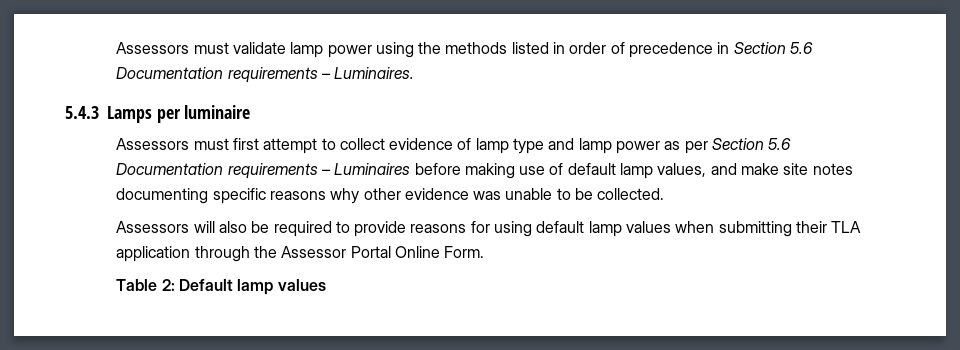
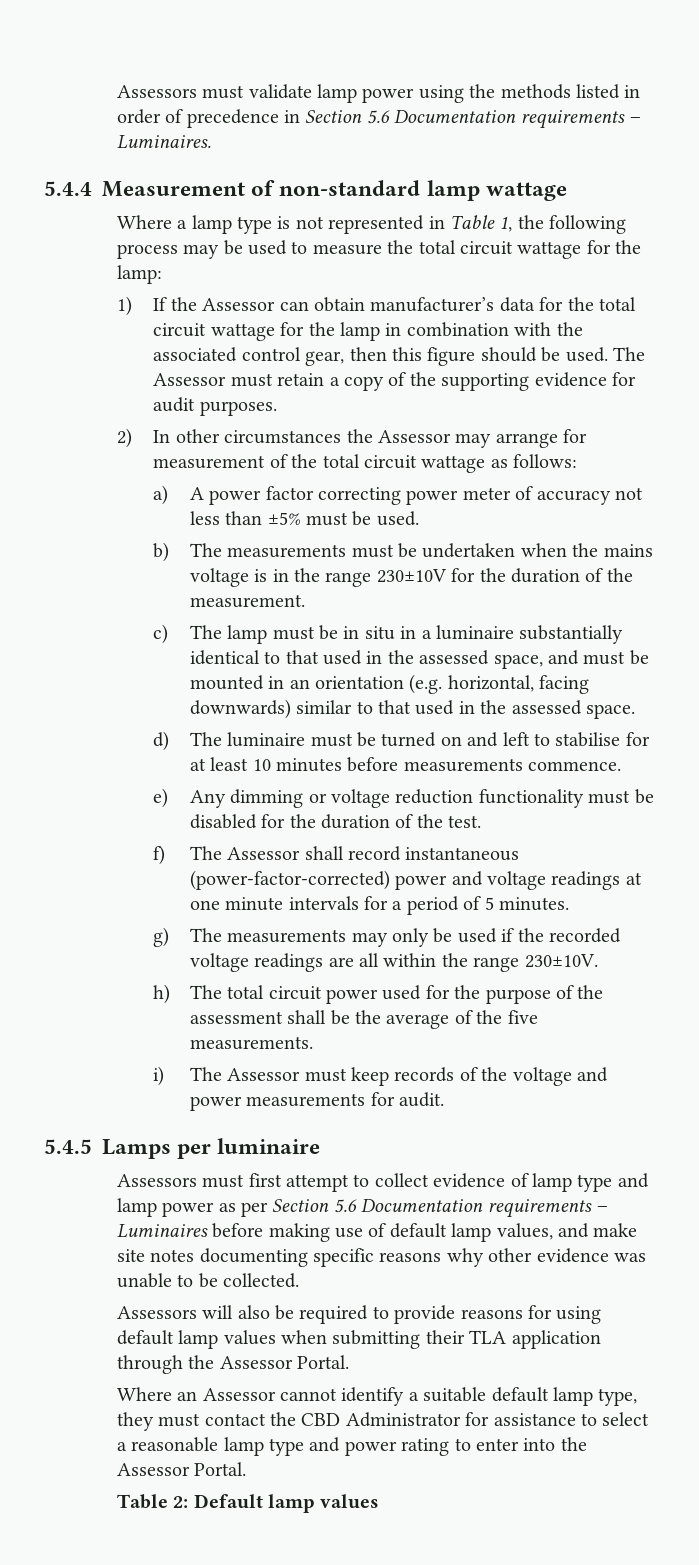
- 5.4.3 Lamps per luminaire
+ 5.4.4 Measurement of non-standard lamp wattage
+ Where a lamp type is not represented in Table 1, the following process may be used to measure the total circuit wattage for the lamp:
+ 1) If the Assessor can obtain manufacturer’s data for the total circuit wattage for the lamp in combination with the associated control gear, then this figure should be used. The Assessor must retain a copy of the supporting evidence for audit purposes.
+ 2) In other circumstances the Assessor may arrange for measurement of the total circuit wattage as follows:
+ a) A power factor correcting power meter of accuracy not less than ±5% must be used.
+ b) The measurements must be undertaken when the mains voltage is in the range 230±10V for the duration of the measurement.
+ c) The lamp must be in situ in a luminaire substantially identical to that used in the assessed space, and must be mounted in an orientation (e.g. horizontal, facing downwards) similar to that used in the assessed space.
+ d) The luminaire must be turned on and left to stabilise for at least 10 minutes before measurements commence.
+ e) Any dimming or voltage reduction functionality must be disabled for the duration of the test.
+ f) The Assessor shall record instantaneous (power-factor-corrected) power and voltage readings at one minute intervals for a period of 5 minutes.
+ g) The measurements may only be used if the recorded voltage readings are all within the range 230±10V.
+ h) The total circuit power used for the purpose of the assessment shall be the average of the five measurements.
+ i) The Assessor must keep records of the voltage and power measurements for audit.
+ 5.4.5 Lamps per luminaire
- Assessors will also be required to provide reasons for using default lamp values when submitting their TLA application through the Assessor Portal Online Form.
+ Assessors will also be required to provide reasons for using default lamp values when submitting their TLA application through the Assessor Portal.
+ Where an Assessor cannot identify a suitable default lamp type, they must contact the CBD Administrator for assistance to select a reasonable lamp type and power rating to enter into the Assessor Portal.

